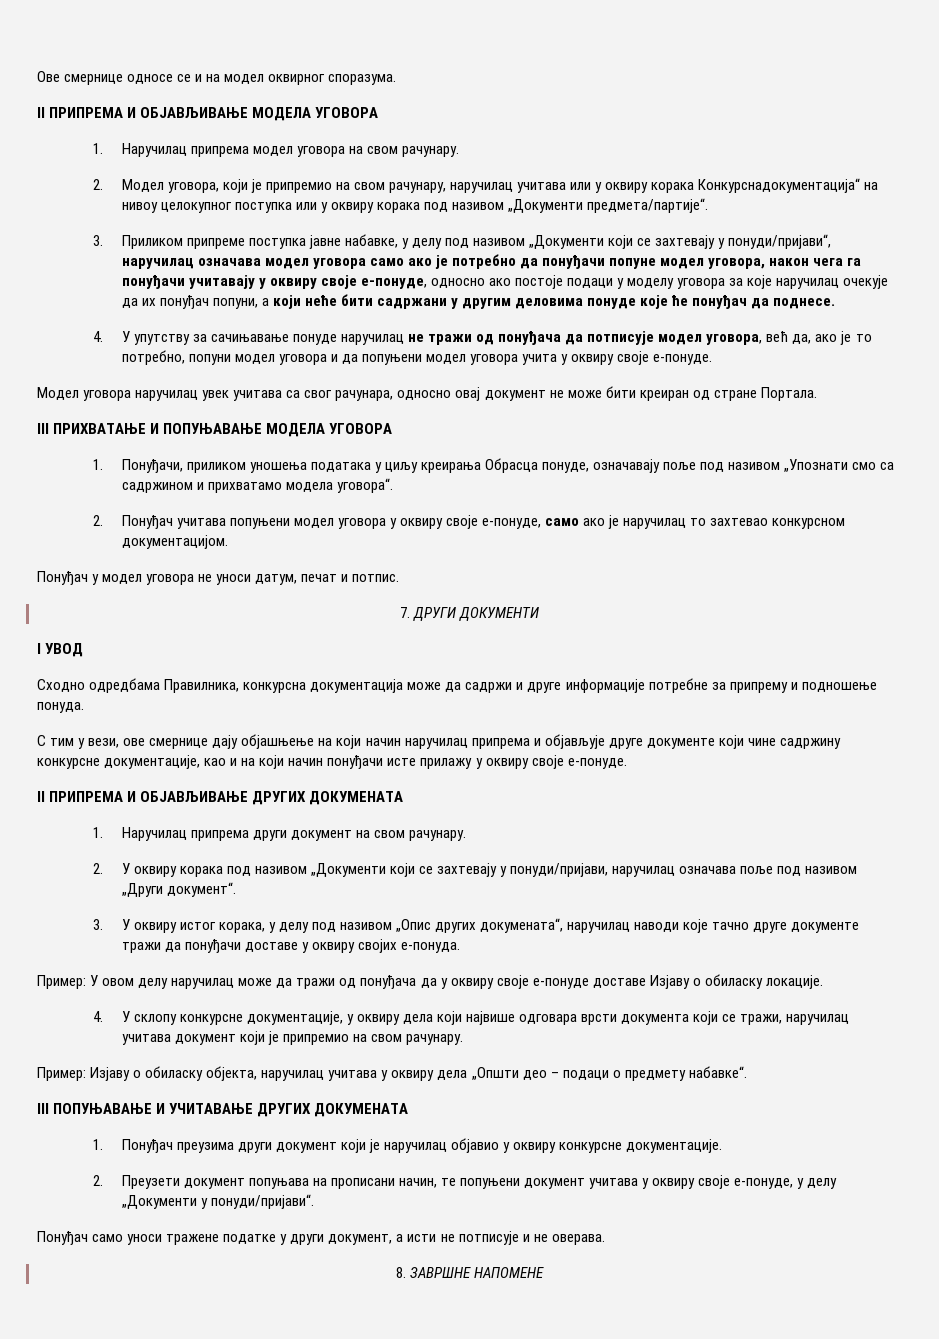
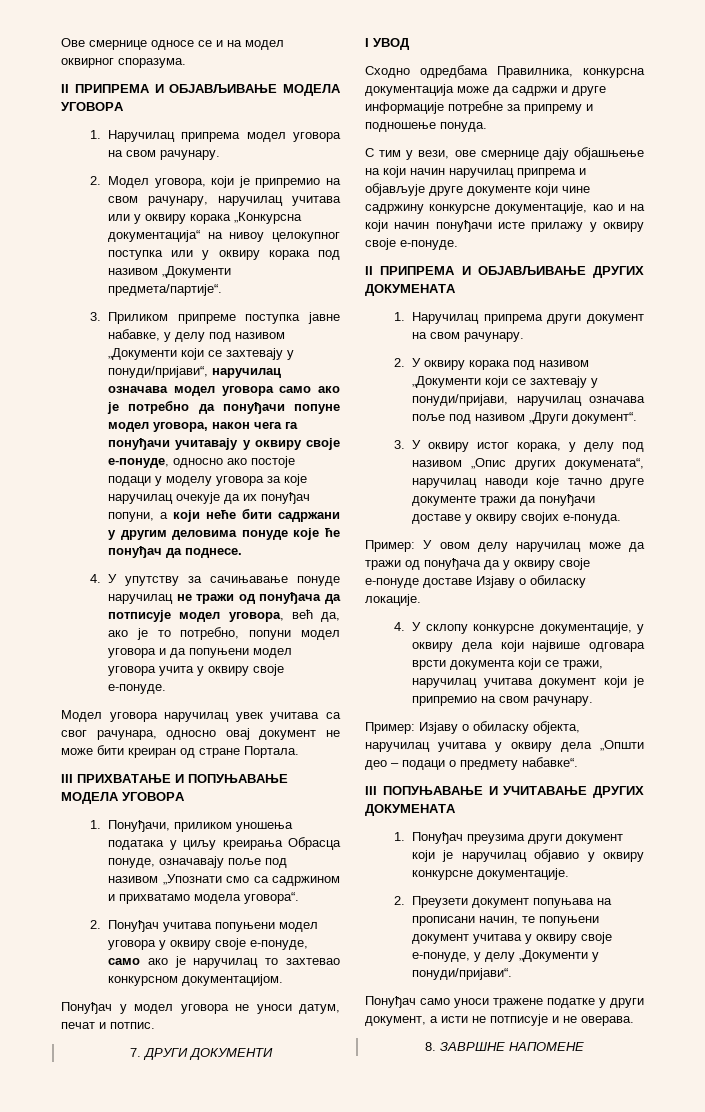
- 2. Модел уговора, који је припремио на свом рачунару, наручилац учитава или у оквиру корака Конкурснадокументација“ на нивоу целокупног поступка или у оквиру корака под називом „Документи предмета/партије“.
+ 2. Модел уговора, који је припремио на свом рачунару, наручилац учитава или у оквиру корака „Конкурсна документација“ на нивоу целокупног поступка или у оквиру корака под називом „Документи предмета/партије“.

